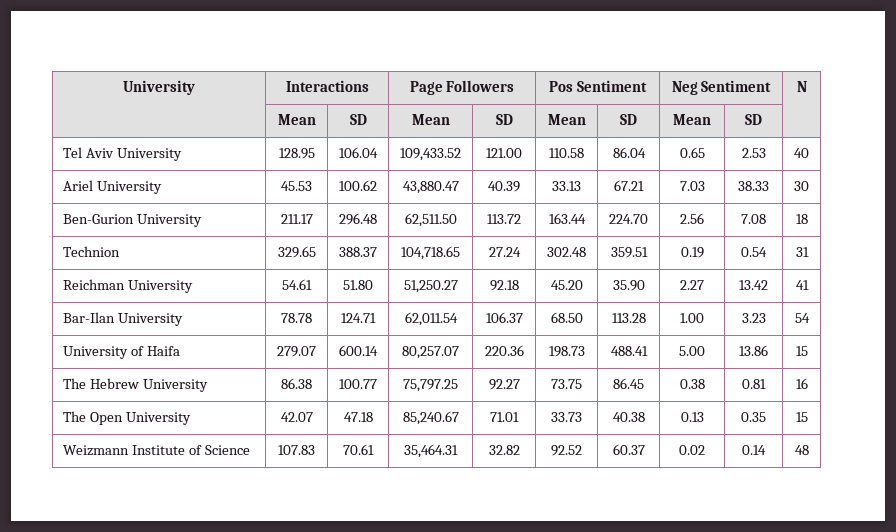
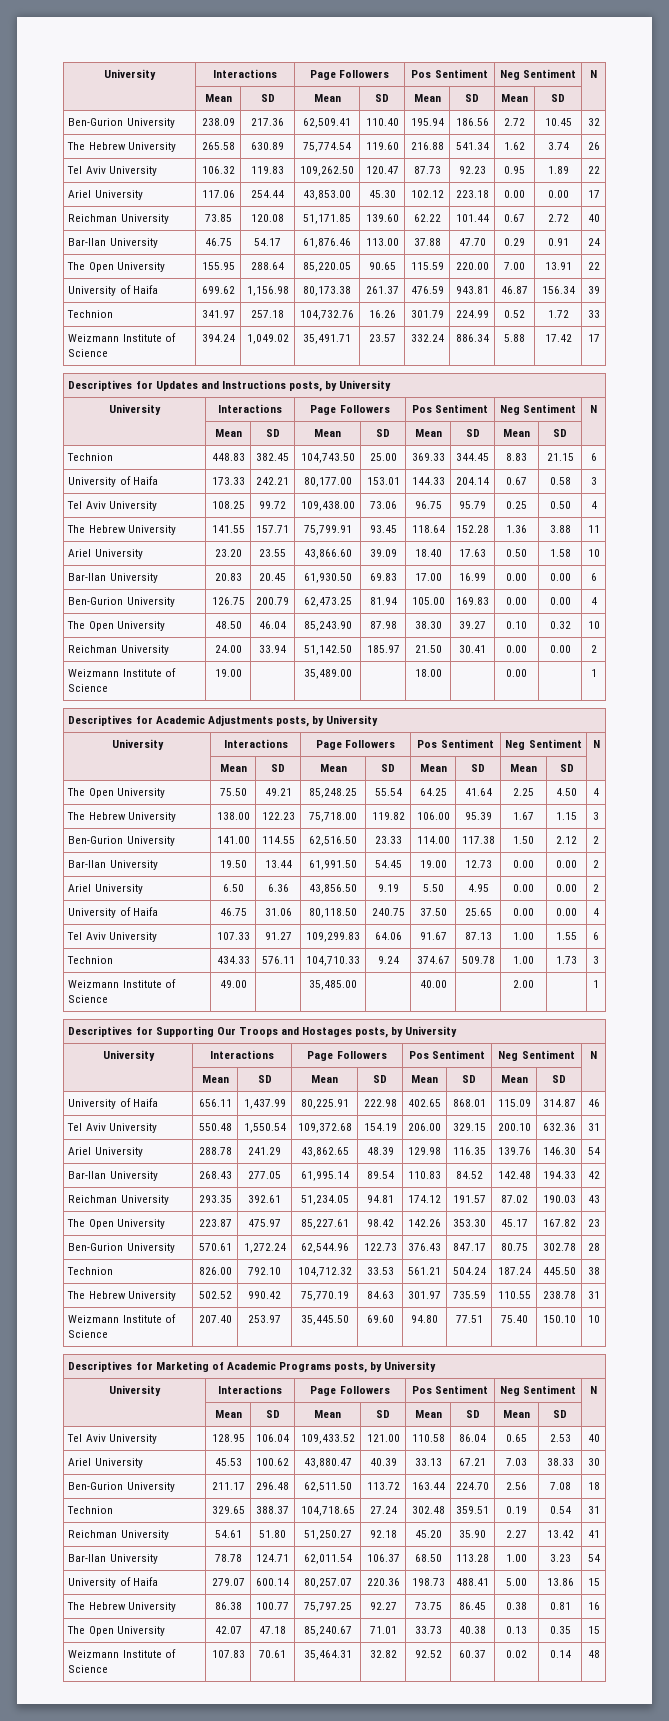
+ Ben-Gurion University | 238.09 | 217.36 | 62,509.41 | 110.40 | 195.94 | 186.56 | 2.72 | 10.45 | 32
+ The Hebrew University | 265.58 | 630.89 | 75,774.54 | 119.60 | 216.88 | 541.34 | 1.62 | 3.74 | 26
+ Tel Aviv University | 106.32 | 119.83 | 109,262.50 | 120.47 | 87.73 | 92.23 | 0.95 | 1.89 | 22
+ Ariel University | 117.06 | 254.44 | 43,853.00 | 45.30 | 102.12 | 223.18 | 0.00 | 0.00 | 17
+ Reichman University | 73.85 | 120.08 | 51,171.85 | 139.60 | 62.22 | 101.44 | 0.67 | 2.72 | 40
+ Bar-Ilan University | 46.75 | 54.17 | 61,876.46 | 113.00 | 37.88 | 47.70 | 0.29 | 0.91 | 24
+ The Open University | 155.95 | 288.64 | 85,220.05 | 90.65 | 115.59 | 220.00 | 7.00 | 13.91 | 22
+ University of Haifa | 699.62 | 1,156.98 | 80,173.38 | 261.37 | 476.59 | 943.81 | 46.87 | 156.34 | 39
+ Technion | 341.97 | 257.18 | 104,732.76 | 16.26 | 301.79 | 224.99 | 0.52 | 1.72 | 33
+ Weizmann Institute of Science | 394.24 | 1,049.02 | 35,491.71 | 23.57 | 332.24 | 886.34 | 5.88 | 17.42 | 17
+ Descriptives for Updates and Instructions posts, by University
+ University | Interactions | Page Followers | Pos Sentiment | Neg Sentiment | N
+ | Mean | SD | Mean | SD | Mean | SD | Mean | SD |
+ Technion | 448.83 | 382.45 | 104,743.50 | 25.00 | 369.33 | 344.45 | 8.83 | 21.15 | 6
+ University of Haifa | 173.33 | 242.21 | 80,177.00 | 153.01 | 144.33 | 204.14 | 0.67 | 0.58 | 3
+ Tel Aviv University | 108.25 | 99.72 | 109,438.00 | 73.06 | 96.75 | 95.79 | 0.25 | 0.50 | 4
+ The Hebrew University | 141.55 | 157.71 | 75,799.91 | 93.45 | 118.64 | 152.28 | 1.36 | 3.88 | 11
+ Ariel University | 23.20 | 23.55 | 43,866.60 | 39.09 | 18.40 | 17.63 | 0.50 | 1.58 | 10
+ Bar-Ilan University | 20.83 | 20.45 | 61,930.50 | 69.83 | 17.00 | 16.99 | 0.00 | 0.00 | 6
+ Ben-Gurion University | 126.75 | 200.79 | 62,473.25 | 81.94 | 105.00 | 169.83 | 0.00 | 0.00 | 4
+ The Open University | 48.50 | 46.04 | 85,243.90 | 87.98 | 38.30 | 39.27 | 0.10 | 0.32 | 10
+ Reichman University | 24.00 | 33.94 | 51,142.50 | 185.97 | 21.50 | 30.41 | 0.00 | 0.00 | 2
+ Weizmann Institute of Science | 19.00 | | 35,489.00 | | 18.00 | | 0.00 | | 1
+ Descriptives for Academic Adjustments posts, by University
+ University | Interactions | Page Followers | Pos Sentiment | Neg Sentiment | N
+ | Mean | SD | Mean | SD | Mean | SD | Mean | SD |
+ The Open University | 75.50 | 49.21 | 85,248.25 | 55.54 | 64.25 | 41.64 | 2.25 | 4.50 | 4
+ The Hebrew University | 138.00 | 122.23 | 75,718.00 | 119.82 | 106.00 | 95.39 | 1.67 | 1.15 | 3
+ Ben-Gurion University | 141.00 | 114.55 | 62,516.50 | 23.33 | 114.00 | 117.38 | 1.50 | 2.12 | 2
+ Bar-Ilan University | 19.50 | 13.44 | 61,991.50 | 54.45 | 19.00 | 12.73 | 0.00 | 0.00 | 2
+ Ariel University | 6.50 | 6.36 | 43,856.50 | 9.19 | 5.50 | 4.95 | 0.00 | 0.00 | 2
+ University of Haifa | 46.75 | 31.06 | 80,118.50 | 240.75 | 37.50 | 25.65 | 0.00 | 0.00 | 4
+ Tel Aviv University | 107.33 | 91.27 | 109,299.83 | 64.06 | 91.67 | 87.13 | 1.00 | 1.55 | 6
+ Technion | 434.33 | 576.11 | 104,710.33 | 9.24 | 374.67 | 509.78 | 1.00 | 1.73 | 3
+ Weizmann Institute of Science | 49.00 | | 35,485.00 | | 40.00 | | 2.00 | | 1
+ Descriptives for Supporting Our Troops and Hostages posts, by University
+ University | Interactions | Page Followers | Pos Sentiment | Neg Sentiment | N
+ | Mean | SD | Mean | SD | Mean | SD | Mean | SD |
+ University of Haifa | 656.11 | 1,437.99 | 80,225.91 | 222.98 | 402.65 | 868.01 | 115.09 | 314.87 | 46
+ Tel Aviv University | 550.48 | 1,550.54 | 109,372.68 | 154.19 | 206.00 | 329.15 | 200.10 | 632.36 | 31
+ Ariel University | 288.78 | 241.29 | 43,862.65 | 48.39 | 129.98 | 116.35 | 139.76 | 146.30 | 54
+ Bar-Ilan University | 268.43 | 277.05 | 61,995.14 | 89.54 | 110.83 | 84.52 | 142.48 | 194.33 | 42
+ Reichman University | 293.35 | 392.61 | 51,234.05 | 94.81 | 174.12 | 191.57 | 87.02 | 190.03 | 43
+ The Open University | 223.87 | 475.97 | 85,227.61 | 98.42 | 142.26 | 353.30 | 45.17 | 167.82 | 23
+ Ben-Gurion University | 570.61 | 1,272.24 | 62,544.96 | 122.73 | 376.43 | 847.17 | 80.75 | 302.78 | 28
+ Technion | 826.00 | 792.10 | 104,712.32 | 33.53 | 561.21 | 504.24 | 187.24 | 445.50 | 38
+ The Hebrew University | 502.52 | 990.42 | 75,770.19 | 84.63 | 301.97 | 735.59 | 110.55 | 238.78 | 31
+ Weizmann Institute of Science | 207.40 | 253.97 | 35,445.50 | 69.60 | 94.80 | 77.51 | 75.40 | 150.10 | 10
+ Descriptives for Marketing of Academic Programs posts, by University
+ University | Interactions | Page Followers | Pos Sentiment | Neg Sentiment | N
+ | Mean | SD | Mean | SD | Mean | SD | Mean | SD |

